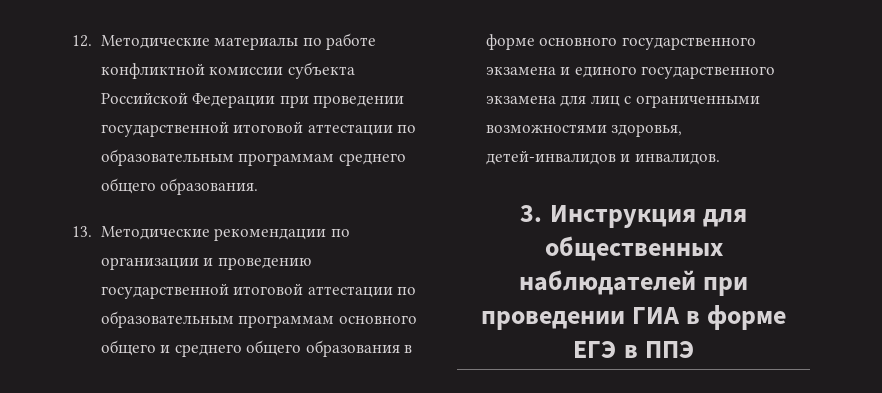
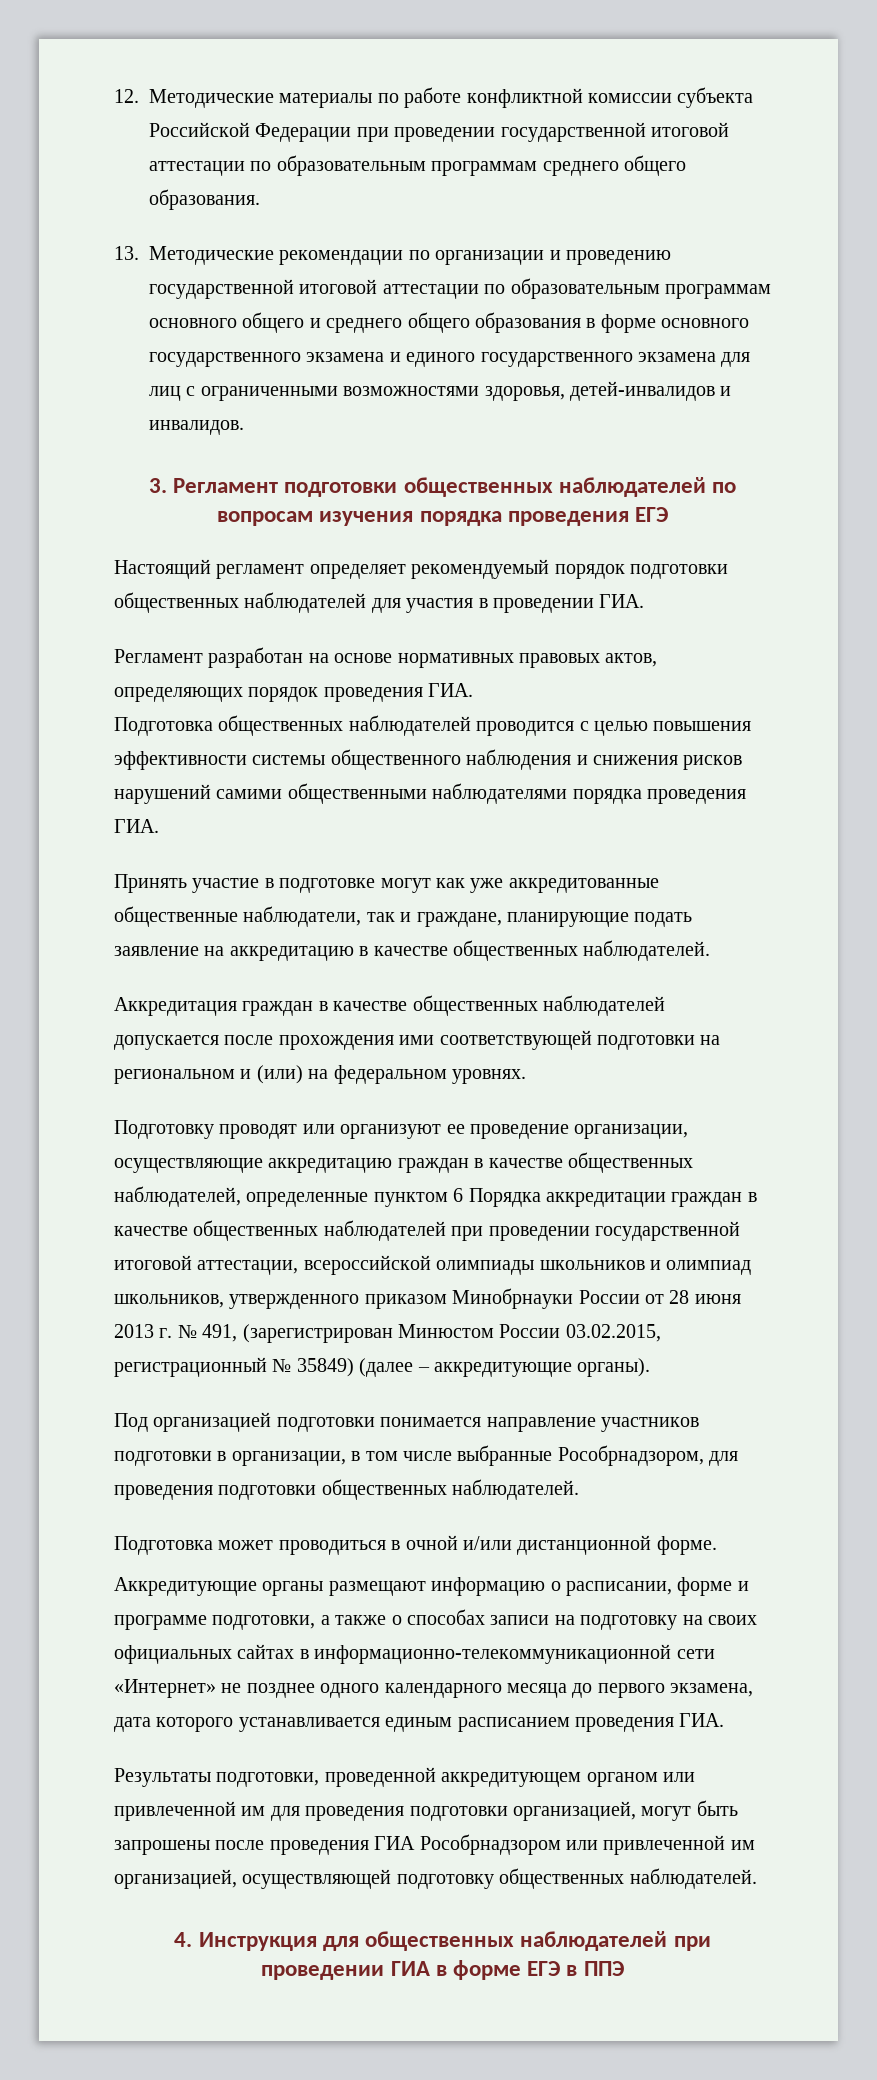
- 3. Инструкция для общественных наблюдателей при проведении ГИА в форме ЕГЭ в ППЭ
+ 3. Регламент подготовки общественных наблюдателей по вопросам изучения порядка проведения ЕГЭ
+ Настоящий регламент определяет рекомендуемый порядок подготовки общественных наблюдателей для участия в проведении ГИА.
+ Регламент разработан на основе нормативных правовых актов, определяющих порядок проведения ГИА.
+ Подготовка общественных наблюдателей проводится с целью повышения эффективности системы общественного наблюдения и снижения рисков нарушений самими общественными наблюдателями порядка проведения ГИА.
+ Принять участие в подготовке могут как уже аккредитованные общественные наблюдатели, так и граждане, планирующие подать заявление на аккредитацию в качестве общественных наблюдателей.
+ Аккредитация граждан в качестве общественных наблюдателей допускается после прохождения ими соответствующей подготовки на региональном и (или) на федеральном уровнях.
+ Подготовку проводят или организуют ее проведение организации, осуществляющие аккредитацию граждан в качестве общественных наблюдателей, определенные пунктом 6 Порядка аккредитации граждан в качестве общественных наблюдателей при проведении государственной итоговой аттестации, всероссийской олимпиады школьников и олимпиад школьников, утвержденного приказом Минобрнауки России от 28 июня 2013 г. № 491, (зарегистрирован Минюстом России 03.02.2015, регистрационный № 35849) (далее – аккредитующие органы).
+ Под организацией подготовки понимается направление участников подготовки в организации, в том числе выбранные Рособрнадзором, для проведения подготовки общественных наблюдателей.
+ Подготовка может проводиться в очной и/или дистанционной форме.
+ Аккредитующие органы размещают информацию о расписании, форме и программе подготовки, а также о способах записи на подготовку на своих официальных сайтах в информационно-телекоммуникационной сети «Интернет» не позднее одного календарного месяца до первого экзамена, дата которого устанавливается единым расписанием проведения ГИА.
+ Результаты подготовки, проведенной аккредитующем органом или привлеченной им для проведения подготовки организацией, могут быть запрошены после проведения ГИА Рособрнадзором или привлеченной им организацией, осуществляющей подготовку общественных наблюдателей.
+ 4. Инструкция для общественных наблюдателей при проведении ГИА в форме ЕГЭ в ППЭ

